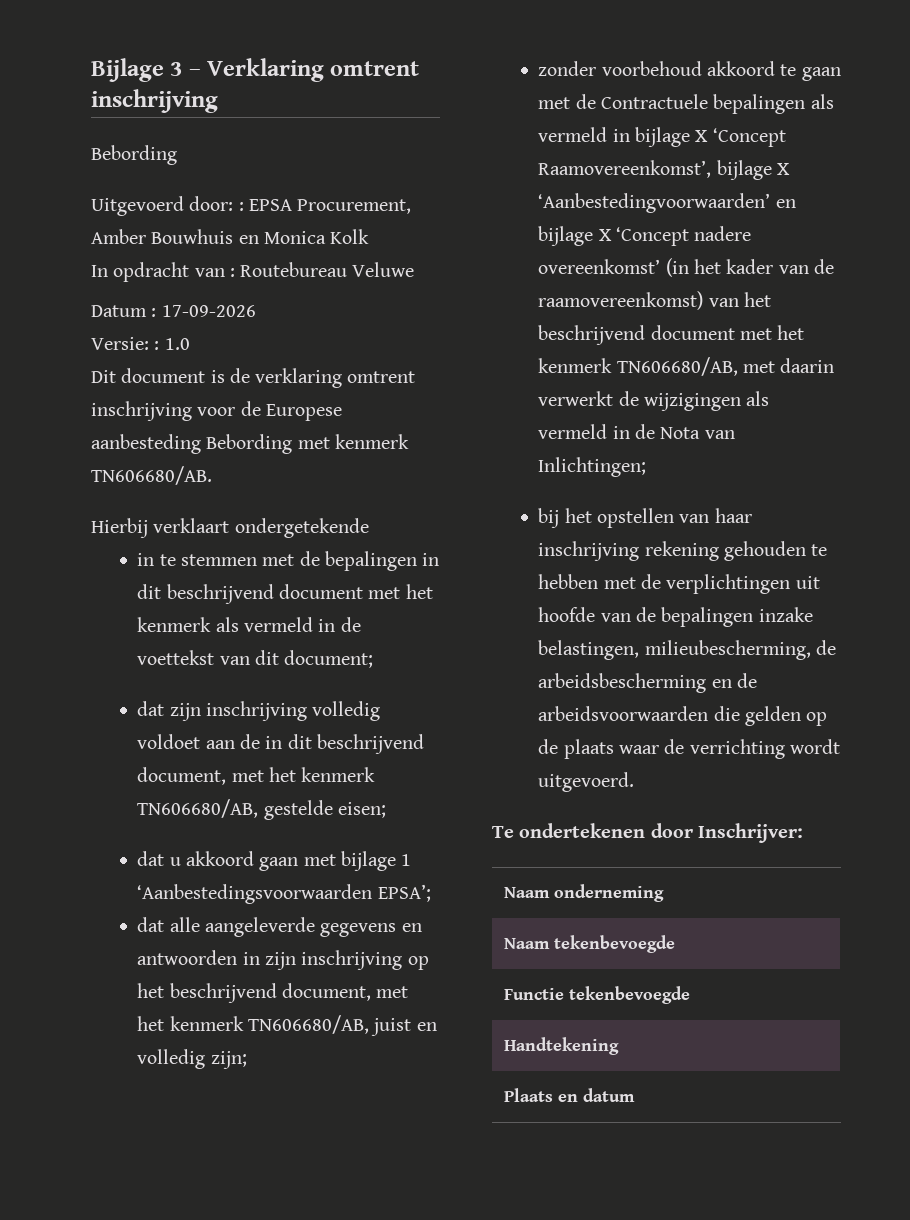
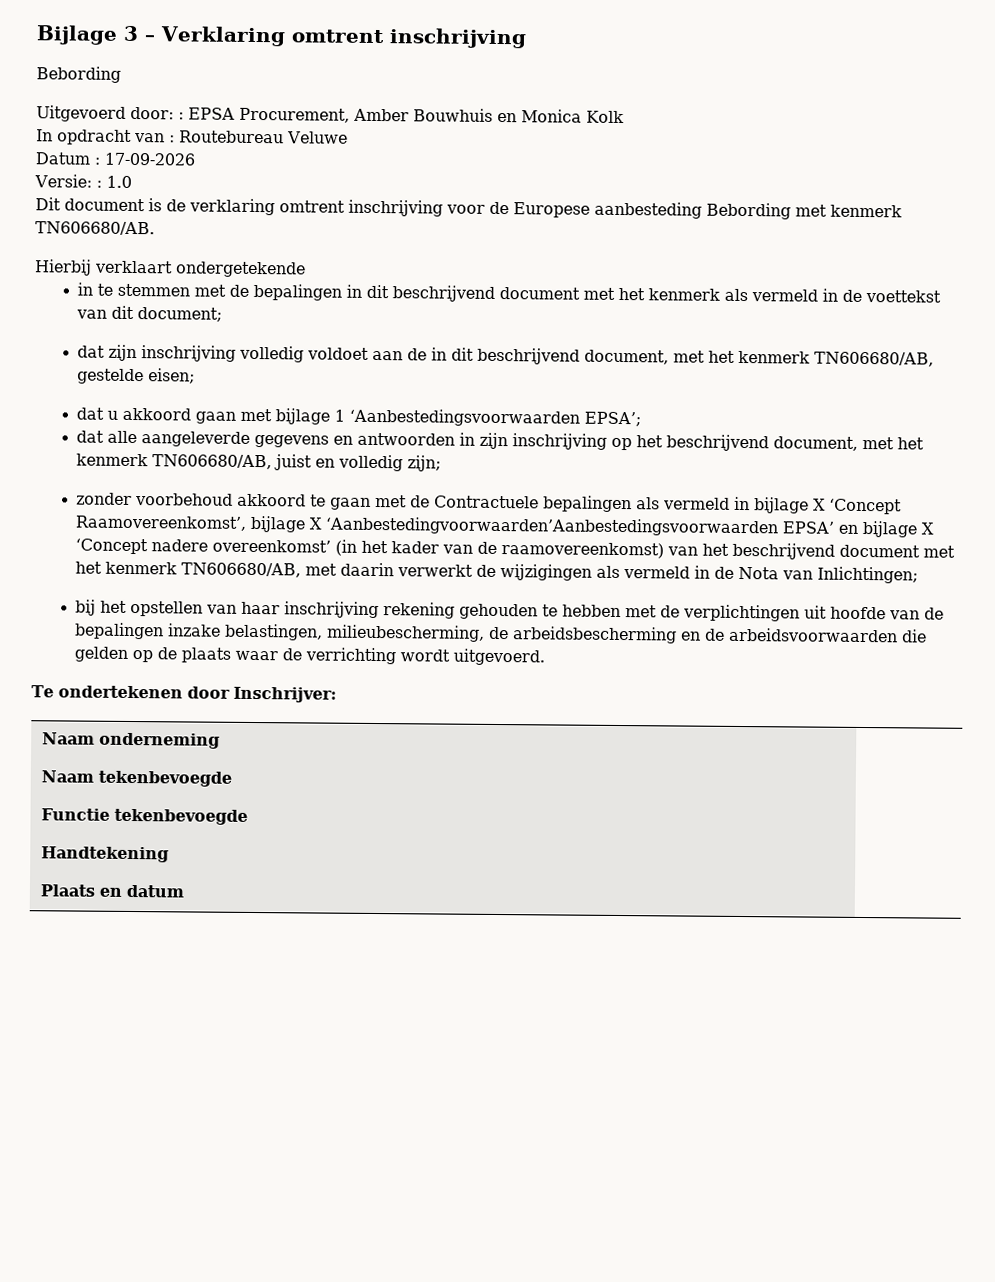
- zonder voorbehoud akkoord te gaan met de Contractuele bepalingen als vermeld in bijlage X ‘Concept Raamovereenkomst’, bijlage X ‘Aanbestedingvoorwaarden’ en bijlage X ‘Concept nadere overeenkomst’ (in het kader van de raamovereenkomst) van het beschrijvend document met het kenmerk TN606680/AB, met daarin verwerkt de wijzigingen als vermeld in de Nota van Inlichtingen;
+ zonder voorbehoud akkoord te gaan met de Contractuele bepalingen als vermeld in bijlage X ‘Concept Raamovereenkomst’, bijlage X ‘Aanbestedingvoorwaarden’Aanbestedingsvoorwaarden EPSA’ en bijlage X ‘Concept nadere overeenkomst’ (in het kader van de raamovereenkomst) van het beschrijvend document met het kenmerk TN606680/AB, met daarin verwerkt de wijzigingen als vermeld in de Nota van Inlichtingen;

